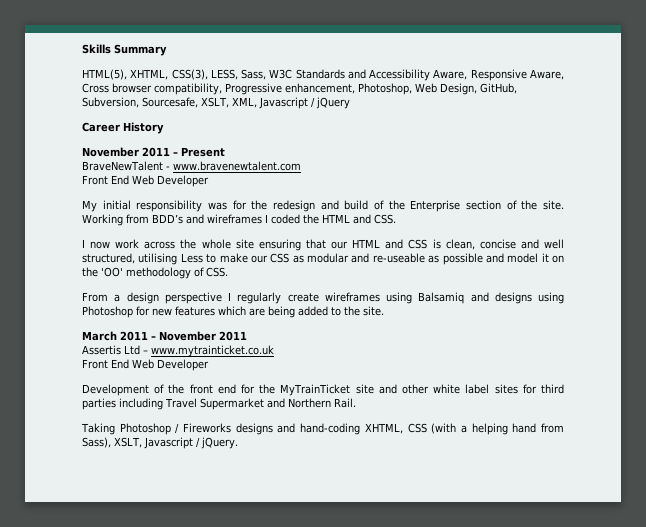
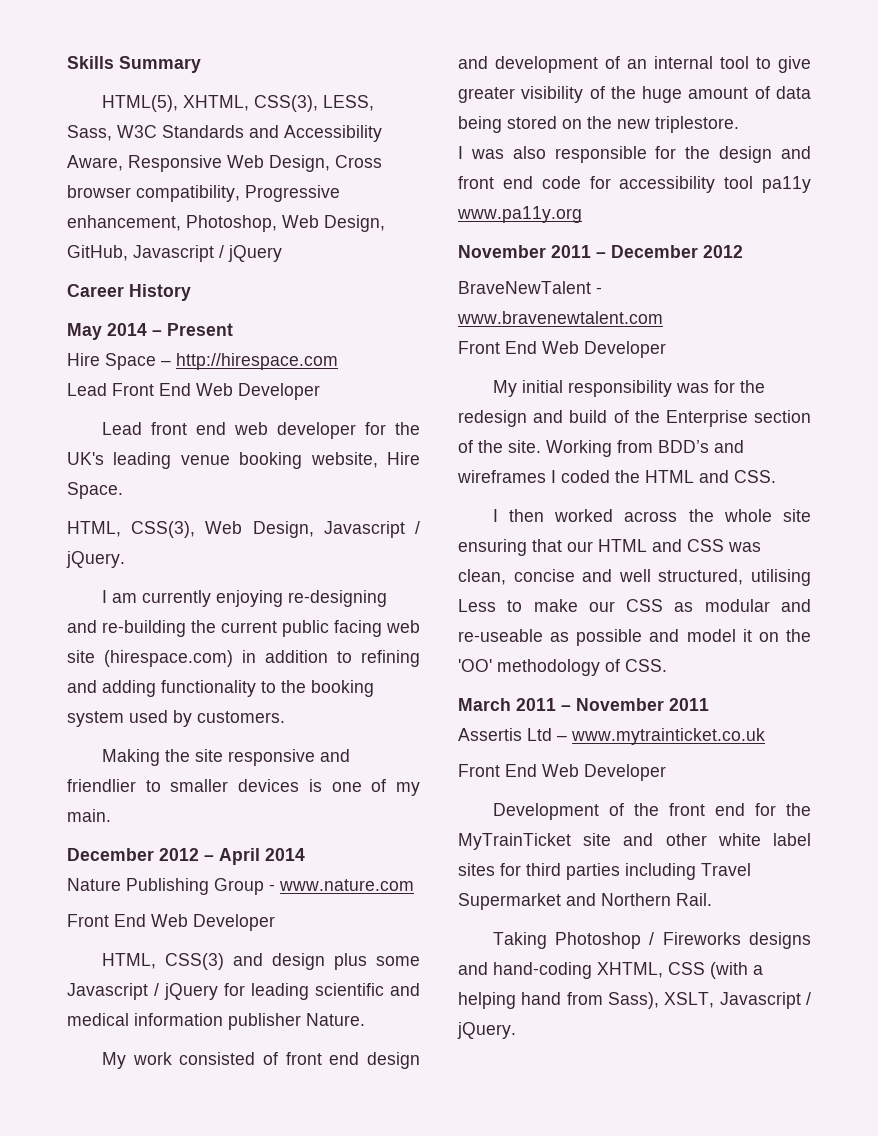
- HTML(5), XHTML, CSS(3), LESS, Sass, W3C Standards and Accessibility Aware, Responsive Aware, Cross browser compatibility, Progressive enhancement, Photoshop, Web Design, GitHub, Subversion, Sourcesafe, XSLT, XML, Javascript / jQuery
+ HTML(5), XHTML, CSS(3), LESS, Sass, W3C Standards and Accessibility Aware, Responsive Web Design, Cross browser compatibility, Progressive enhancement, Photoshop, Web Design, GitHub, Javascript / jQuery
+ May 2014 – Present
+ Hire Space – http://hirespace.com
+ Lead Front End Web Developer
+ Lead front end web developer for the UK's leading venue booking website, Hire Space.
+ HTML, CSS(3), Web Design, Javascript / jQuery.
+ I am currently enjoying re-designing and re-building the current public facing web site (hirespace.com) in addition to refining and adding functionality to the booking system used by customers.
+ Making the site responsive and friendlier to smaller devices is one of my main.
+ December 2012 – April 2014
+ Nature Publishing Group - www.nature.com
+ Front End Web Developer
+ HTML, CSS(3) and design plus some Javascript / jQuery for leading scientific and medical information publisher Nature.
+ My work consisted of front end design and development of an internal tool to give greater visibility of the huge amount of data being stored on the new triplestore.
+ I was also responsible for the design and front end code for accessibility tool pa11y www.pa11y.org
- November 2011 – Present
+ November 2011 – December 2012
- I now work across the whole site ensuring that our HTML and CSS is clean, concise and well structured, utilising Less to make our CSS as modular and re-useable as possible and model it on the 'OO' methodology of CSS.
+ I then worked across the whole site ensuring that our HTML and CSS was clean, concise and well structured, utilising Less to make our CSS as modular and re-useable as possible and model it on the 'OO' methodology of CSS.
- From a design perspective I regularly create wireframes using Balsamiq and designs using Photoshop for new features which are being added to the site.

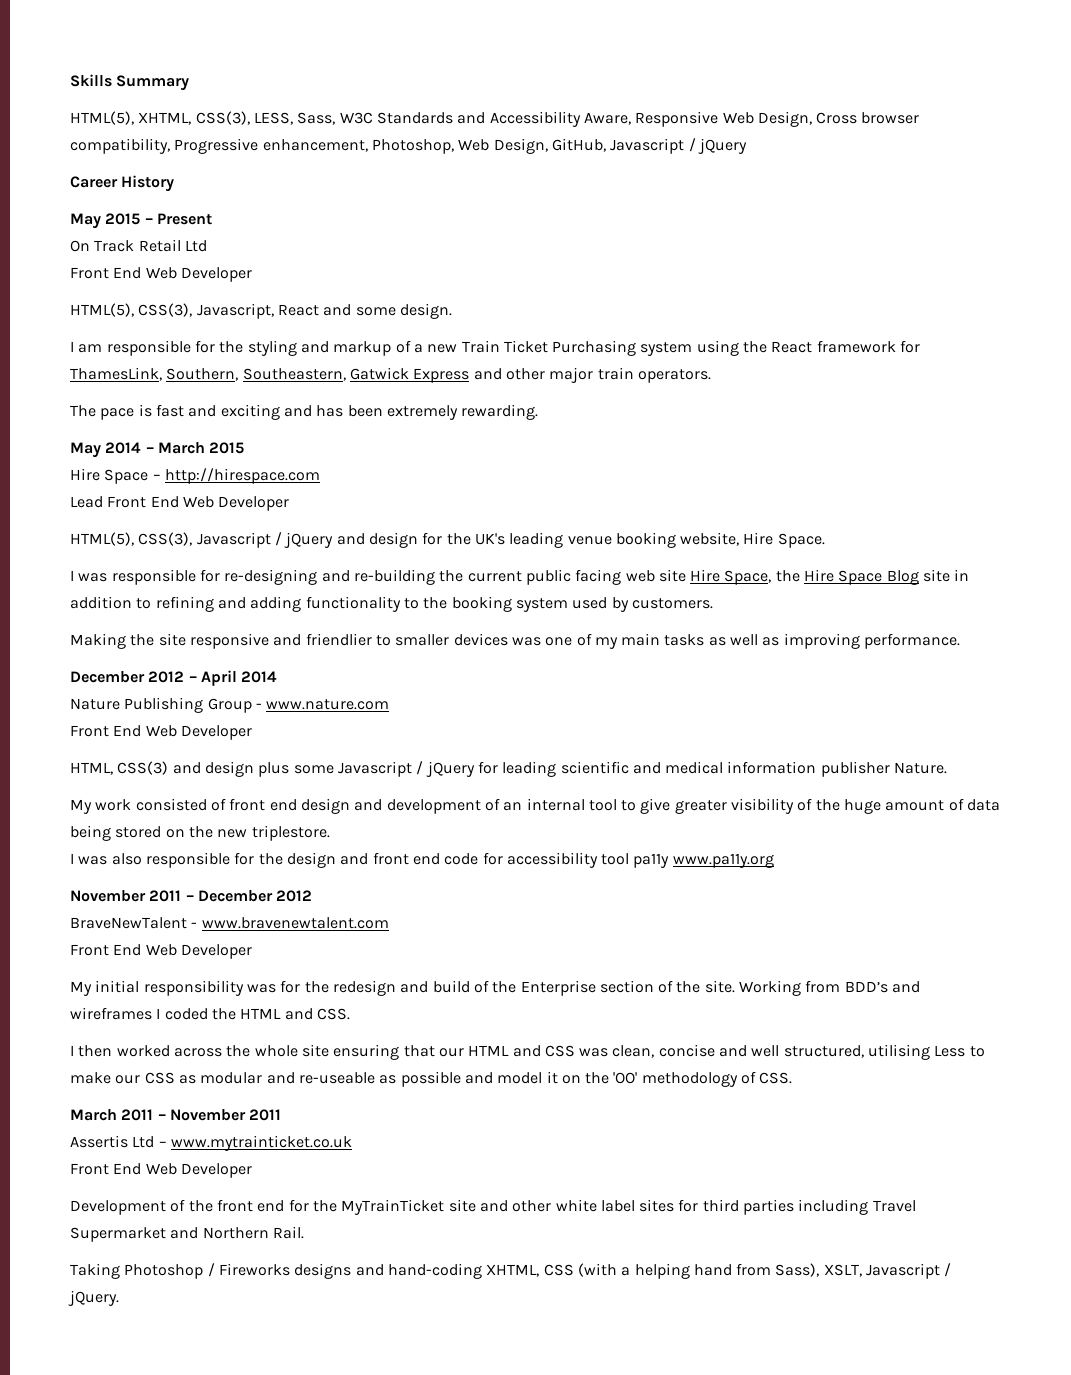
+ May 2015 – Present
+ On Track Retail Ltd
+ Front End Web Developer
+ HTML(5), CSS(3), Javascript, React and some design.
+ I am responsible for the styling and markup of a new Train Ticket Purchasing system using the React framework for ThamesLink, Southern, Southeastern, Gatwick Express and other major train operators.
+ The pace is fast and exciting and has been extremely rewarding.
- May 2014 – Present
+ May 2014 – March 2015
- Lead front end web developer for the UK's leading venue booking website, Hire Space.
+ HTML(5), CSS(3), Javascript / jQuery and design for the UK's leading venue booking website, Hire Space.
- HTML, CSS(3), Web Design, Javascript / jQuery.
- I am currently enjoying re-designing and re-building the current public facing web site (hirespace.com) in addition to refining and adding functionality to the booking system used by customers.
+ I was responsible for re-designing and re-building the current public facing web site Hire Space, the Hire Space Blog site in addition to refining and adding functionality to the booking system used by customers.
- Making the site responsive and friendlier to smaller devices is one of my main.
+ Making the site responsive and friendlier to smaller devices was one of my main tasks as well as improving performance.

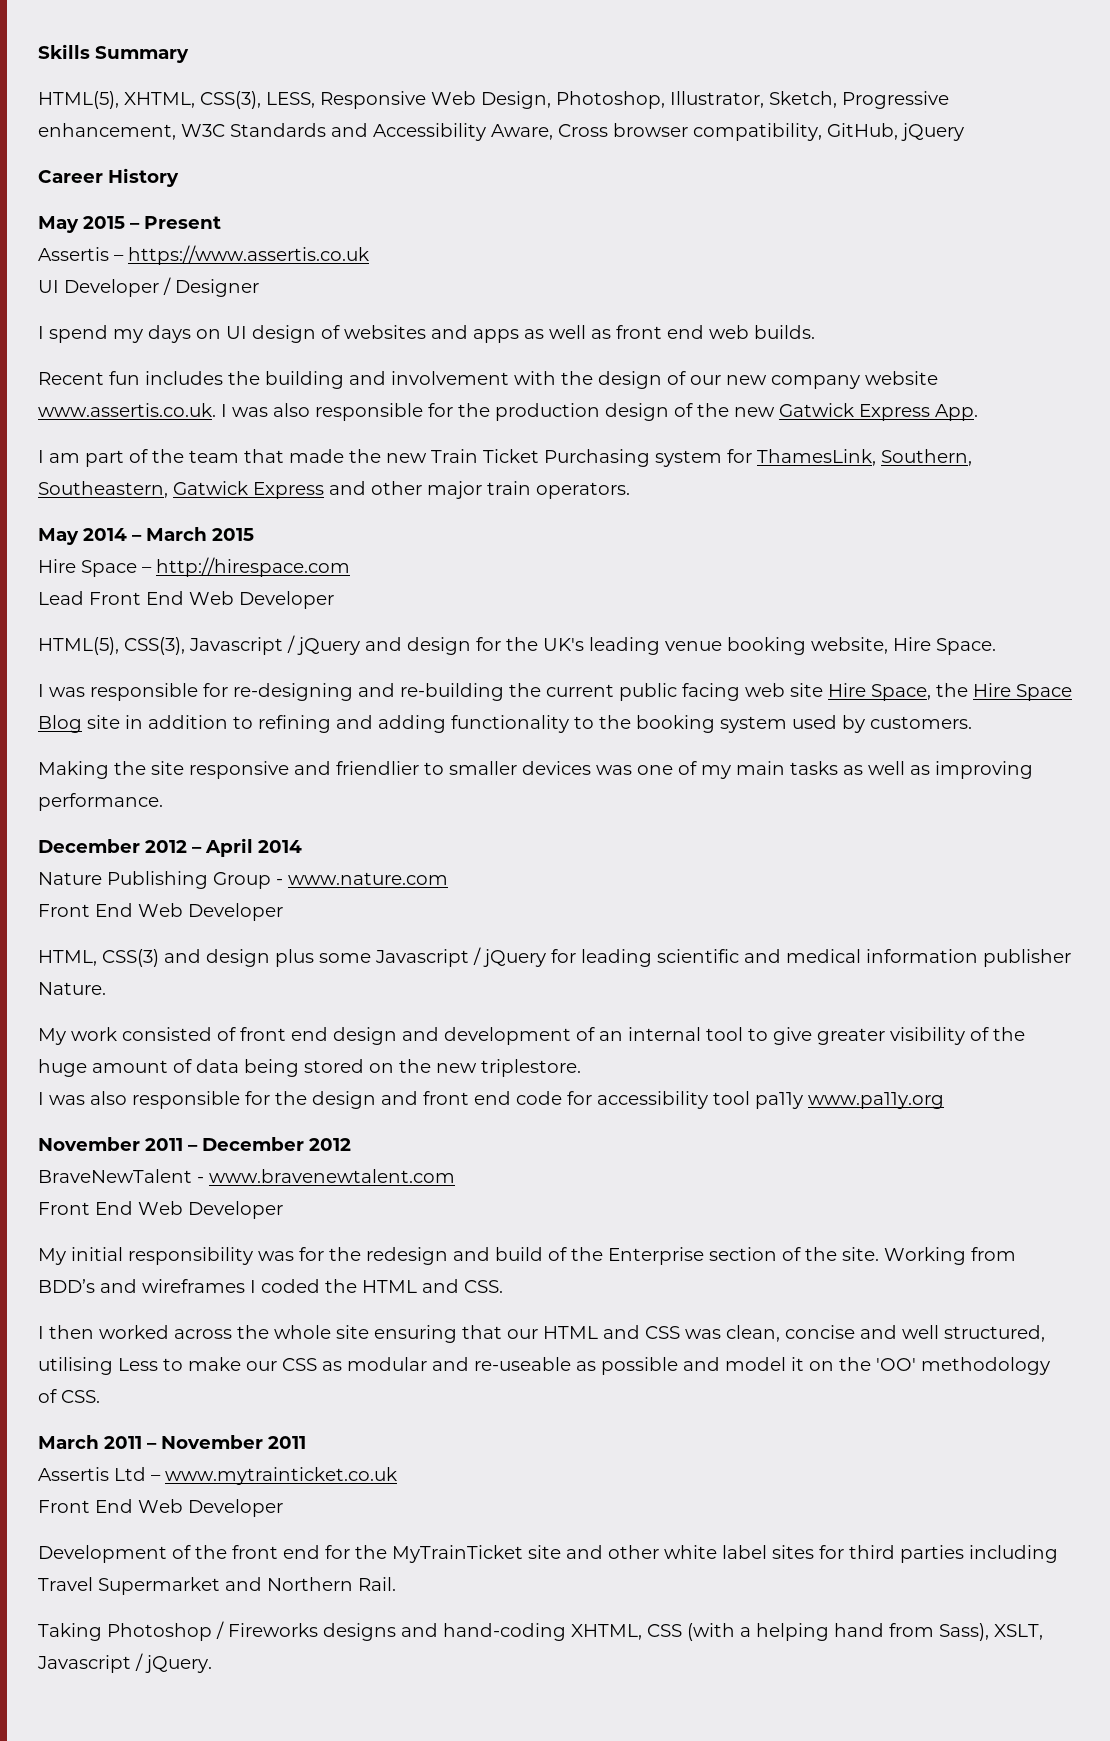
- HTML(5), XHTML, CSS(3), LESS, Sass, W3C Standards and Accessibility Aware, Responsive Web Design, Cross browser compatibility, Progressive enhancement, Photoshop, Web Design, GitHub, Javascript / jQuery
+ HTML(5), XHTML, CSS(3), LESS, Responsive Web Design, Photoshop, Illustrator, Sketch, Progressive enhancement, W3C Standards and Accessibility Aware, Cross browser compatibility, GitHub, jQuery
- On Track Retail Ltd
- Front End Web Developer
- HTML(5), CSS(3), Javascript, React and some design.
- I am responsible for the styling and markup of a new Train Ticket Purchasing system using the React framework for ThamesLink, Southern, Southeastern, Gatwick Express and other major train operators.
+ Assertis – https://www.assertis.co.uk
+ UI Developer / Designer
+ I spend my days on UI design of websites and apps as well as front end web builds.
+ Recent fun includes the building and involvement with the design of our new company website www.assertis.co.uk. I was also responsible for the production design of the new Gatwick Express App.
+ I am part of the team that made the new Train Ticket Purchasing system for ThamesLink, Southern, Southeastern, Gatwick Express and other major train operators.
- The pace is fast and exciting and has been extremely rewarding.

